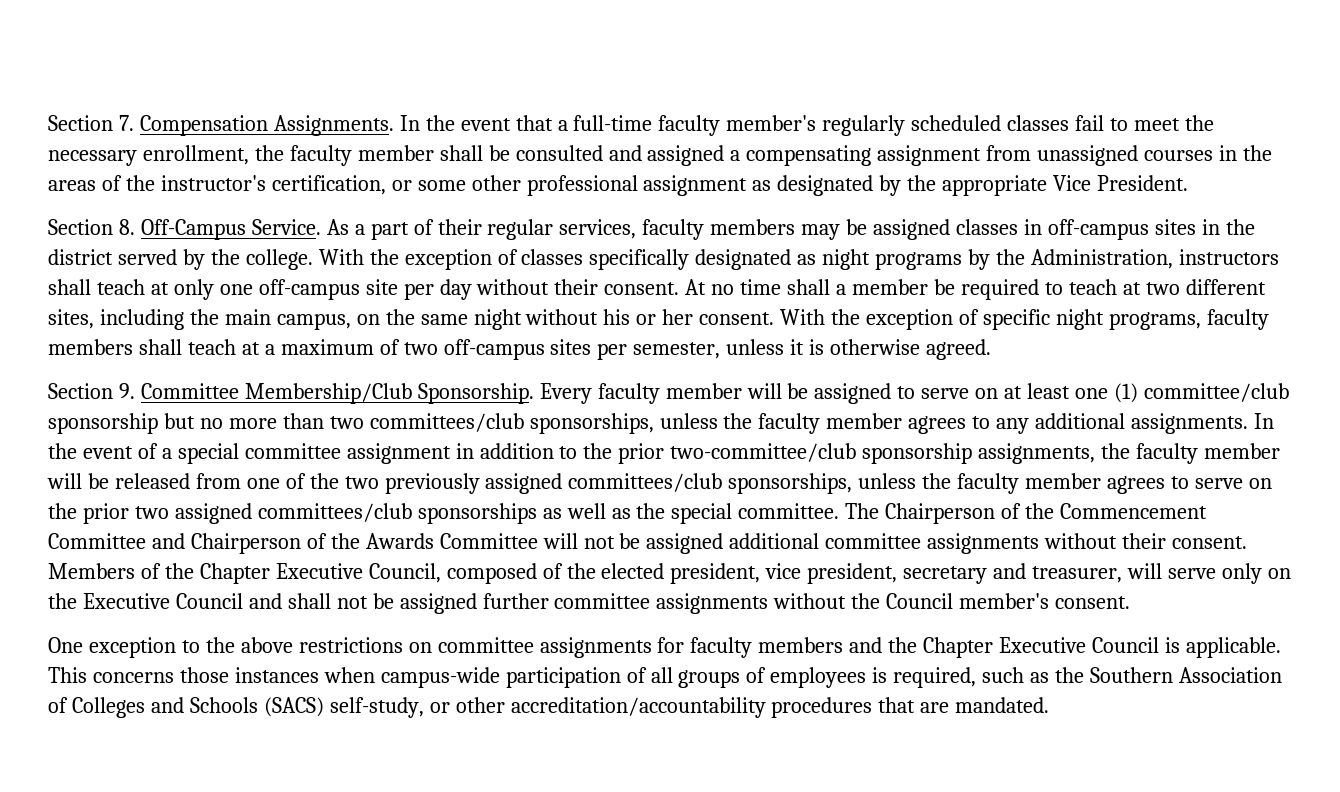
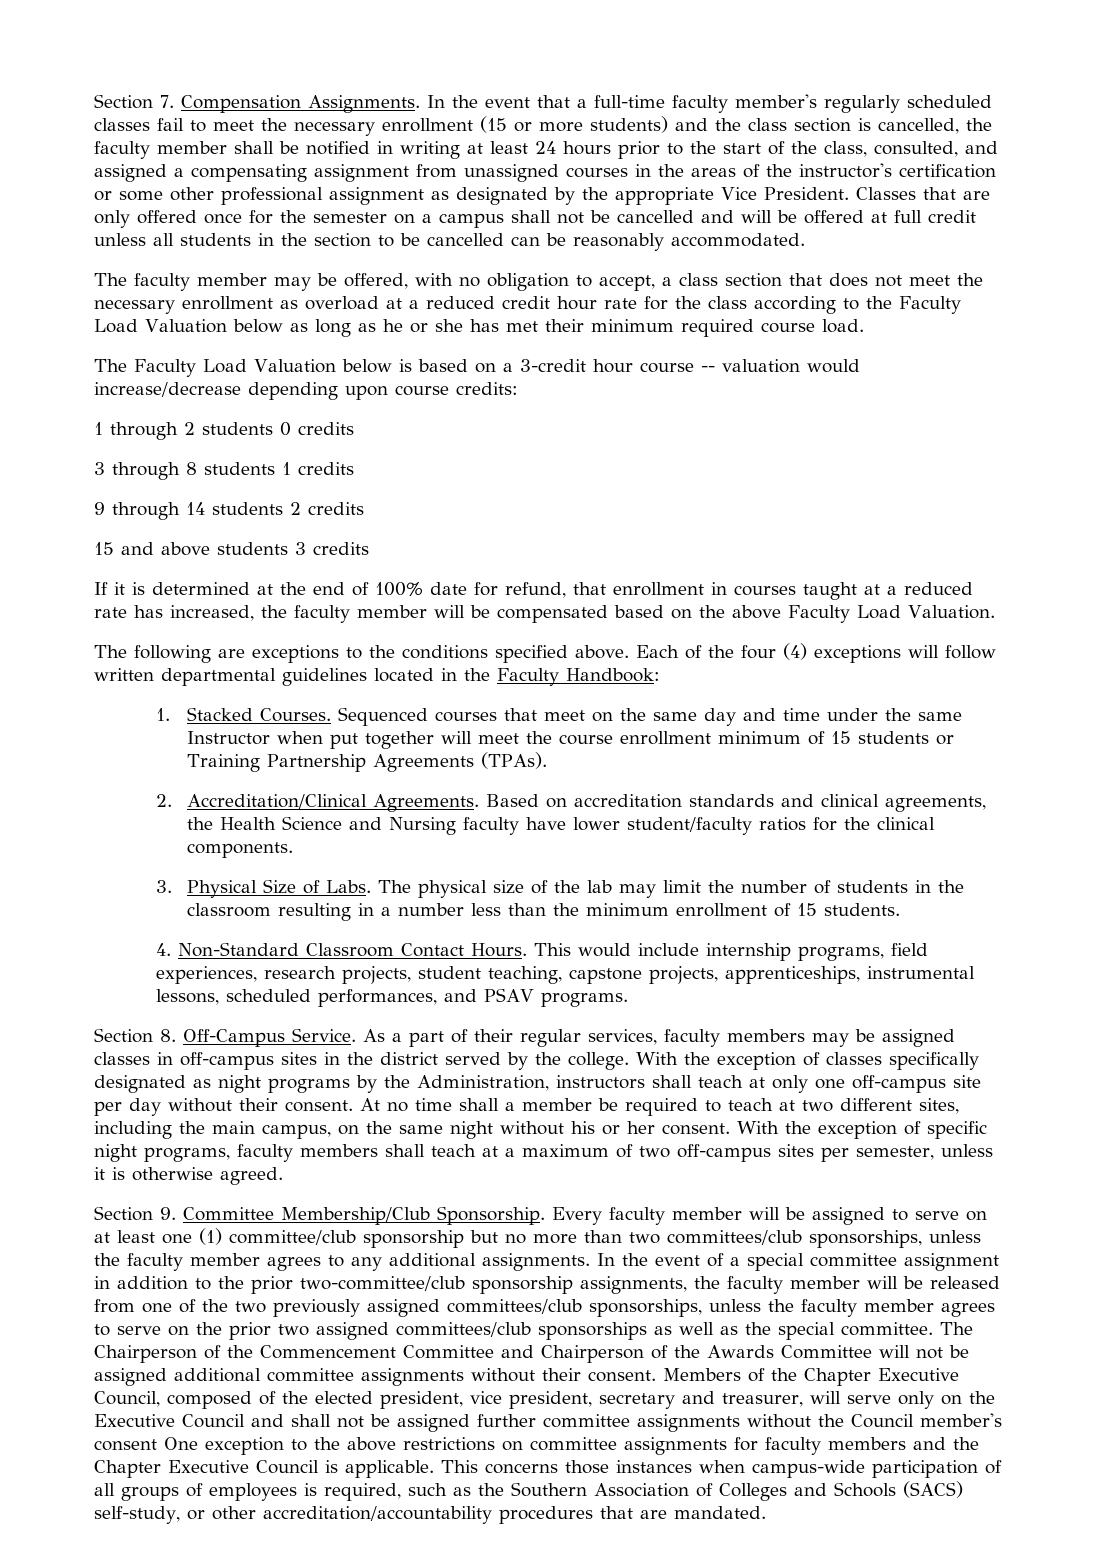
- In the event that a full-time faculty member's regularly scheduled classes fail to meet the necessary enrollment, the faculty member shall be consulted and assigned a compensating assignment from unassigned courses in the areas of the instructor's certification, or some other professional assignment as designated by the appropriate Vice President.
+ In the event that a full-time faculty member's regularly scheduled classes fail to meet the necessary enrollment (15 or more students) and the class section is cancelled, the faculty member shall be notified in writing at least 24 hours prior to the start of the class, consulted, and assigned a compensating assignment from unassigned courses in the areas of the instructor's certification or some other professional assignment as designated by the appropriate Vice President. Classes that are only offered once for the semester on a campus shall not be cancelled and will be offered at full credit unless all students in the section to be cancelled can be reasonably accommodated.
+ The faculty member may be offered, with no obligation to accept, a class section that does not meet the necessary enrollment as overload at a reduced credit hour rate for the class according to the Faculty Load Valuation below as long as he or she has met their minimum required course load.
+ The Faculty Load Valuation below is based on a 3-credit hour course -- valuation would increase/decrease depending upon course credits:
+ 1 through 2 students 0 credits
+ 3 through 8 students 1 credits
+ 9 through 14 students 2 credits
+ 15 and above students 3 credits
+ If it is determined at the end of 100% date for refund, that enrollment in courses taught at a reduced rate has increased, the faculty member will be compensated based on the above Faculty Load Valuation.
+ The following are exceptions to the conditions specified above. Each of the four (4) exceptions will follow written departmental guidelines located in the Faculty Handbook:
+ 1. Stacked Courses. Sequenced courses that meet on the same day and time under the same Instructor when put together will meet the course enrollment minimum of 15 students or Training Partnership Agreements (TPAs).
+ 2. Accreditation/Clinical Agreements. Based on accreditation standards and clinical agreements, the Health Science and Nursing faculty have lower student/faculty ratios for the clinical components.
+ 3. Physical Size of Labs. The physical size of the lab may limit the number of students in the classroom resulting in a number less than the minimum enrollment of 15 students.
+ 4. Non-Standard Classroom Contact Hours. This would include internship programs, field experiences, research projects, student teaching, capstone projects, apprenticeships, instrumental lessons, scheduled performances, and PSAV programs.
- Members of the Chapter Executive Council, composed of the elected president, vice president, secretary and treasurer, will serve only on the Executive Council and shall not be assigned further committee assignments without the Council member's consent.
- One exception to the above restrictions on committee assignments for faculty members and the Chapter Executive Council is applicable.
+ Members of the Chapter Executive Council, composed of the elected president, vice president, secretary and treasurer, will serve only on the Executive Council and shall not be assigned further committee assignments without the Council member's consent One exception to the above restrictions on committee assignments for faculty members and the Chapter Executive Council is applicable.

